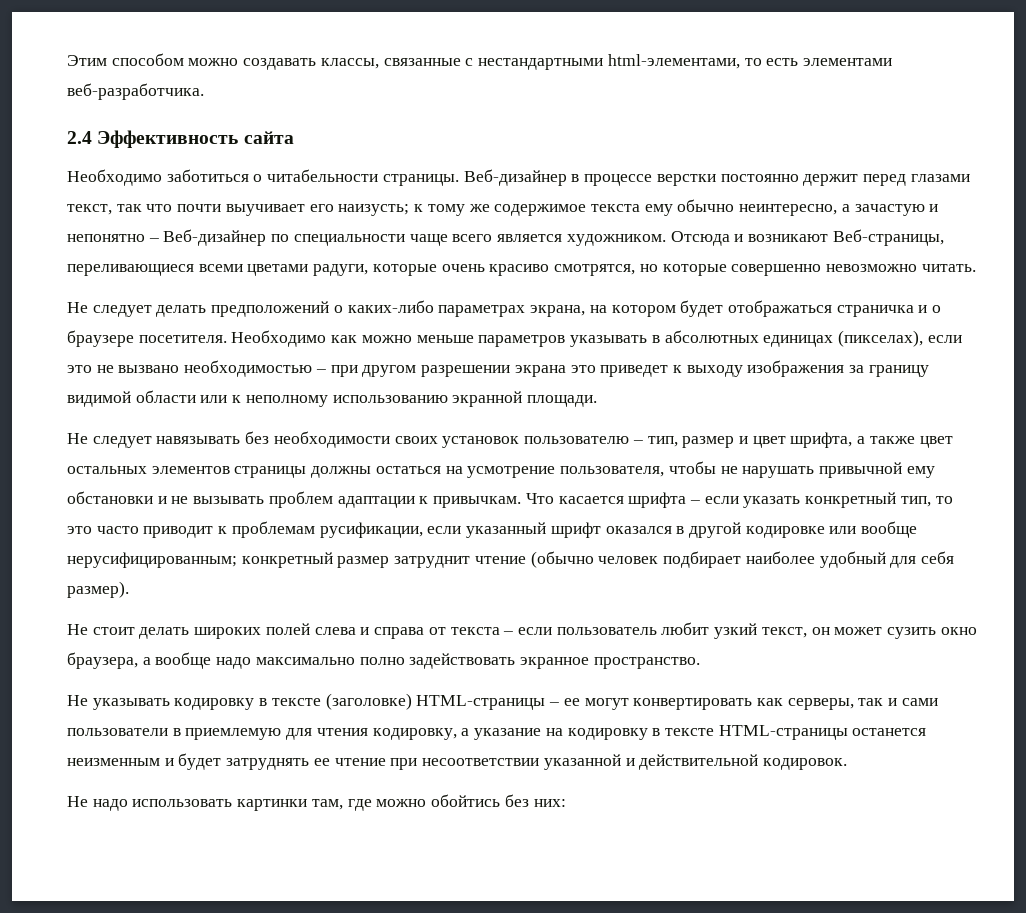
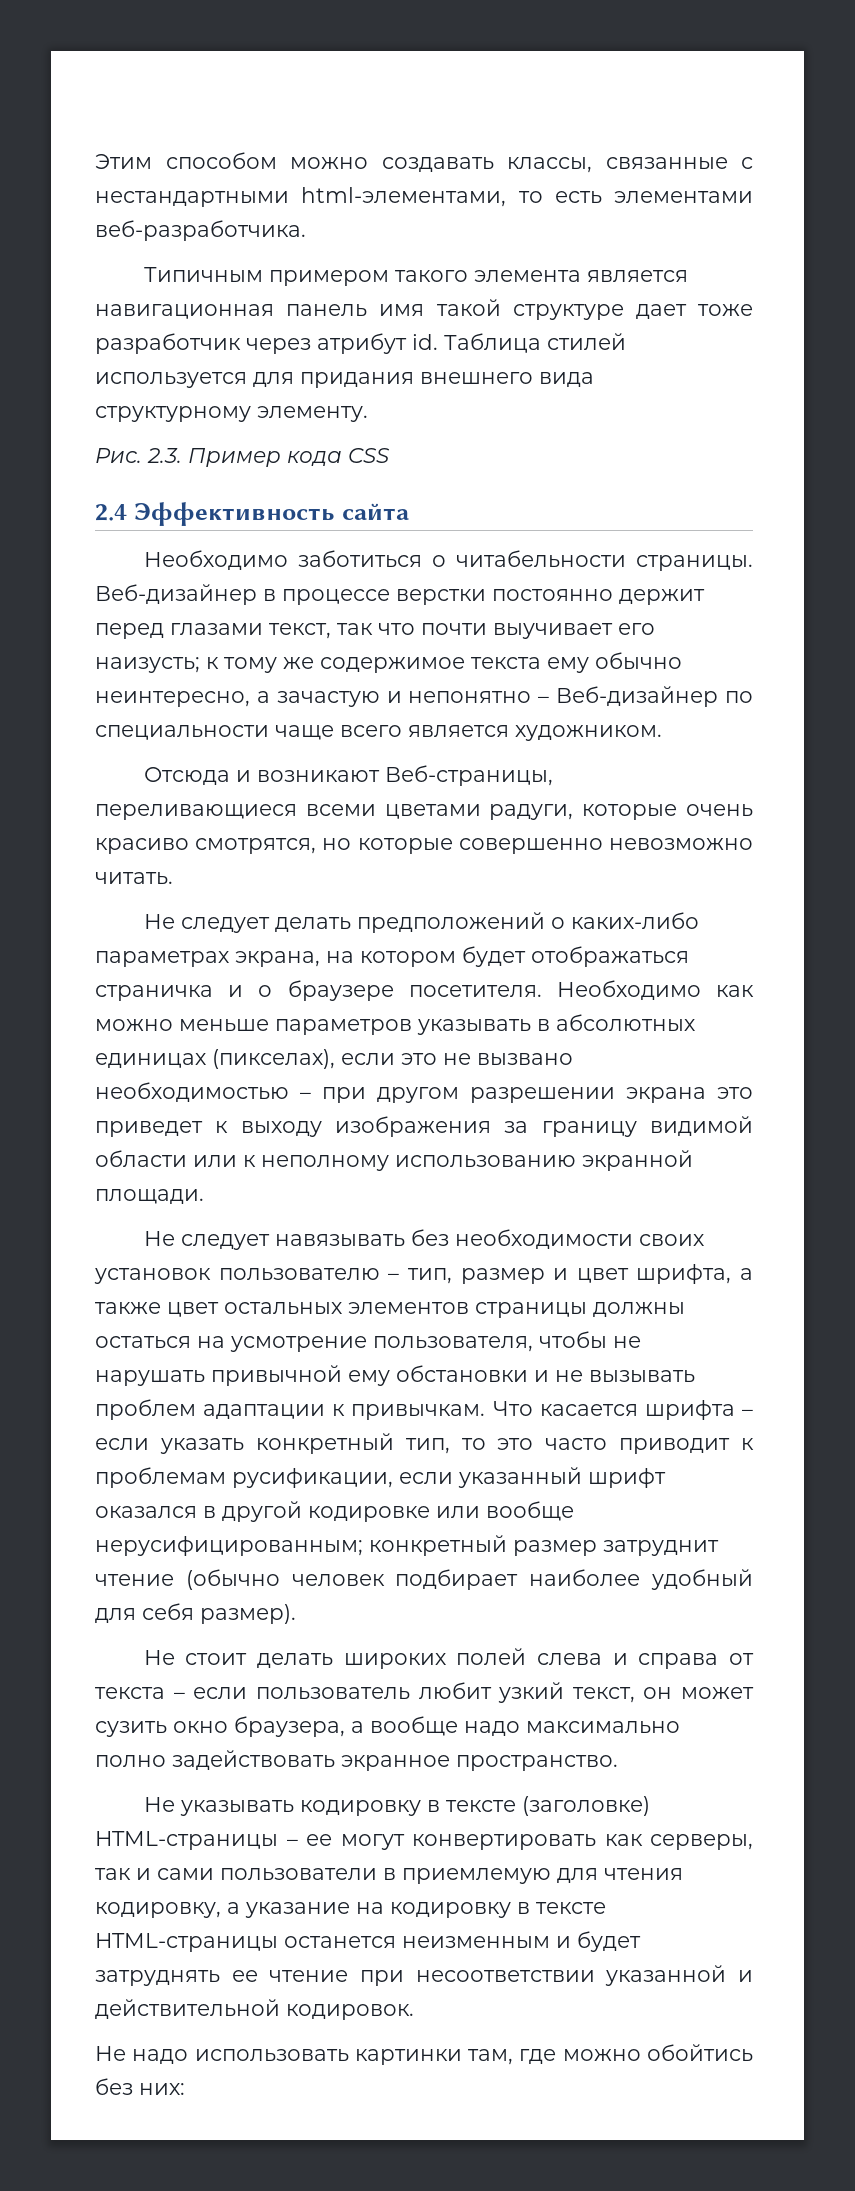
+ Типичным примером такого элемента является навигационная панель имя такой структуре дает тоже разработчик через атрибут id. Таблица стилей используется для придания внешнего вида структурному элементу.
+ Рис. 2.3. Пример кода CSS
- Веб-дизайнер в процессе верстки постоянно держит перед глазами текст, так что почти выучивает его наизусть; к тому же содержимое текста ему обычно неинтересно, а зачастую и непонятно – Веб-дизайнер по специальности чаще всего является художником. Отсюда и возникают Веб-страницы, переливающиеся всеми цветами радуги, которые очень красиво смотрятся, но которые совершенно невозможно читать.
+ Веб-дизайнер в процессе верстки постоянно держит перед глазами текст, так что почти выучивает его наизусть; к тому же содержимое текста ему обычно неинтересно, а зачастую и непонятно – Веб-дизайнер по специальности чаще всего является художником.
+ Отсюда и возникают Веб-страницы, переливающиеся всеми цветами радуги, которые очень красиво смотрятся, но которые совершенно невозможно читать.

